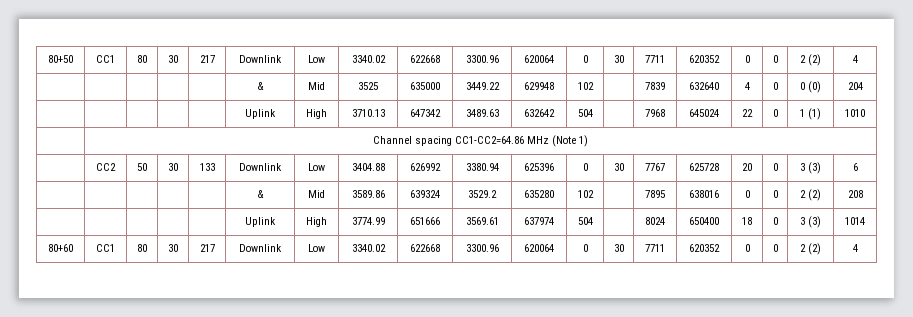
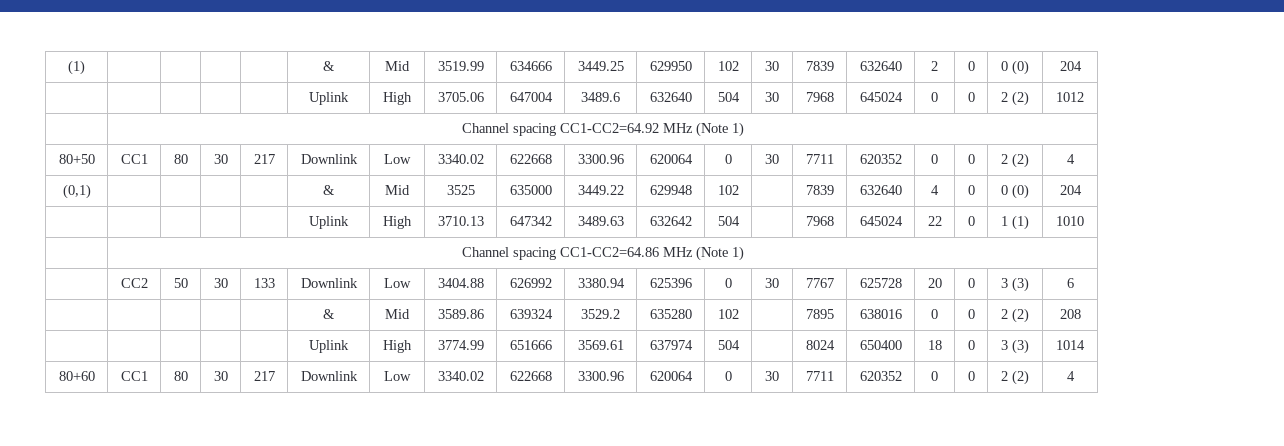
+ (1) | | | | | & | Mid | 3519.99 | 634666 | 3449.25 | 629950 | 102 | 30 | 7839 | 632640 | 2 | 0 | 0 (0) | 204
+ | | | | | Uplink | High | 3705.06 | 647004 | 3489.6 | 632640 | 504 | 30 | 7968 | 645024 | 0 | 0 | 2 (2) | 1012
+ | Channel spacing CC1-CC2=64.92 MHz (Note 1)
- | | | | | & | Mid | 3525 | 635000 | 3449.22 | 629948 | 102 | | 7839 | 632640 | 4 | 0 | 0 (0) | 204
+ (0,1) | | | | | & | Mid | 3525 | 635000 | 3449.22 | 629948 | 102 | | 7839 | 632640 | 4 | 0 | 0 (0) | 204

